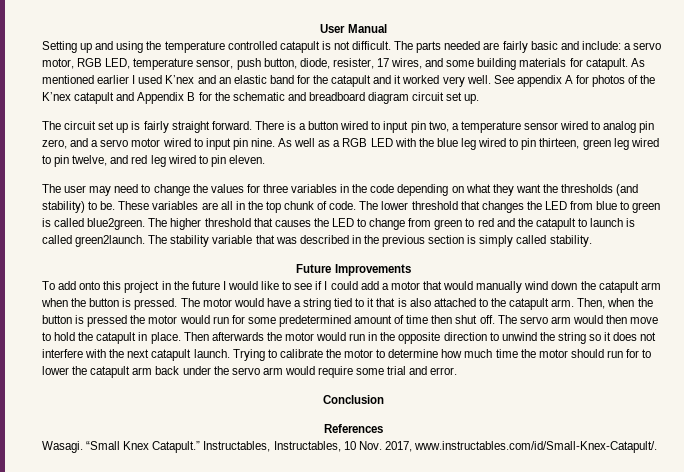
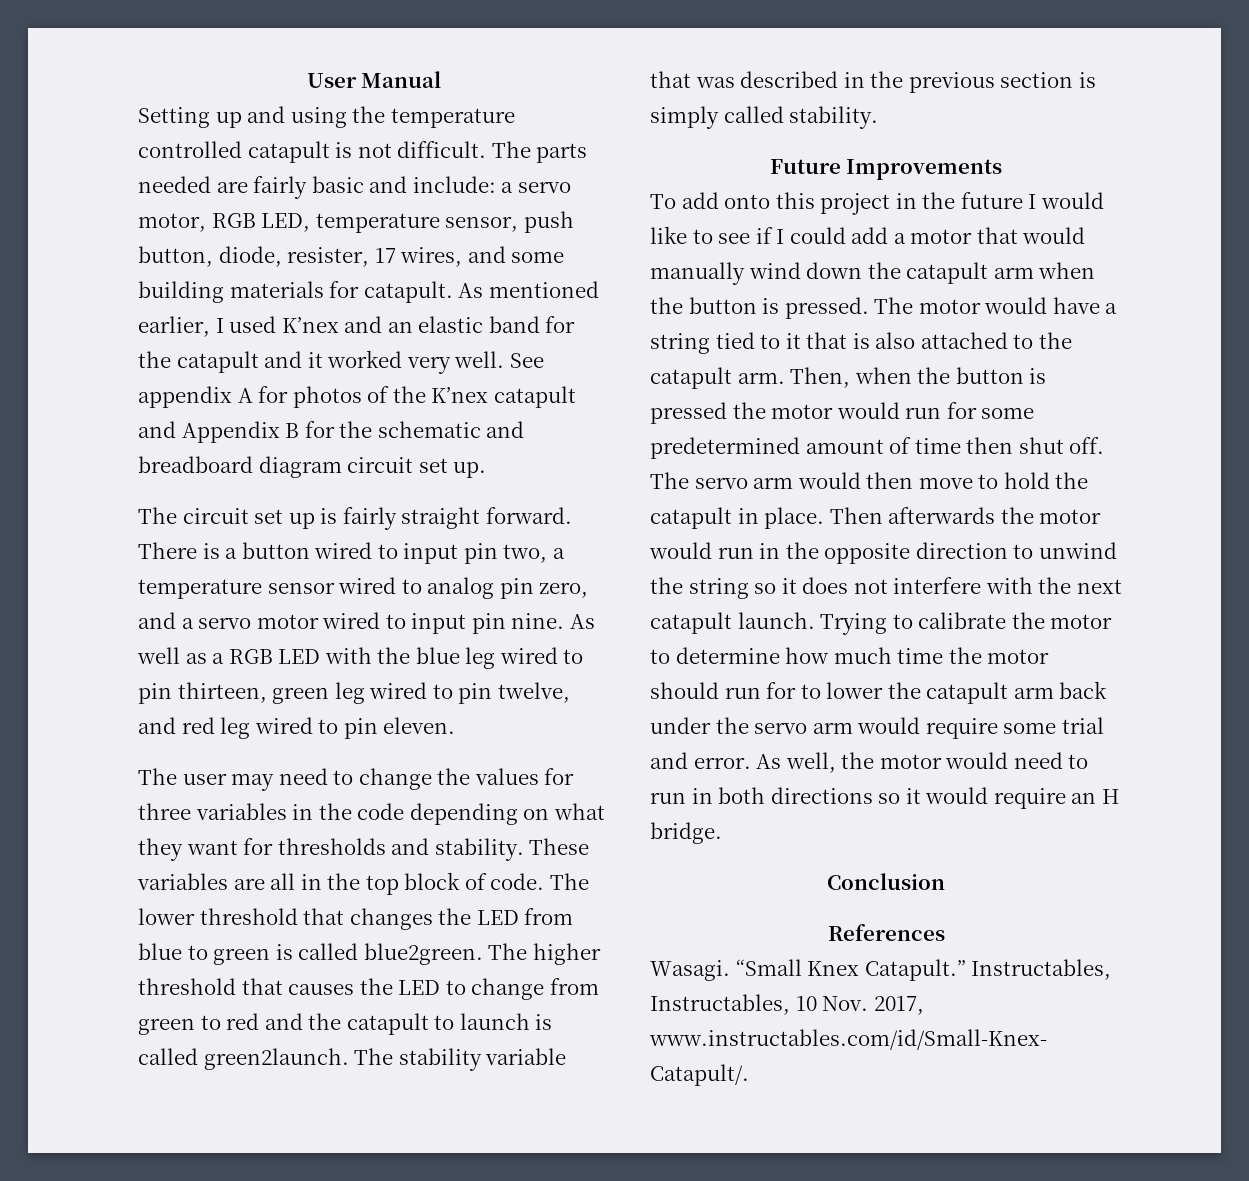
- As mentioned earlier I used K’nex and an elastic band for the catapult and it worked very well.
+ As mentioned earlier, I used K’nex and an elastic band for the catapult and it worked very well.
- The user may need to change the values for three variables in the code depending on what they want the thresholds (and stability) to be.
+ The user may need to change the values for three variables in the code depending on what they want for thresholds and stability.
- These variables are all in the top chunk of code.
+ These variables are all in the top block of code.
+ As well, the motor would need to run in both directions so it would require an H bridge.

